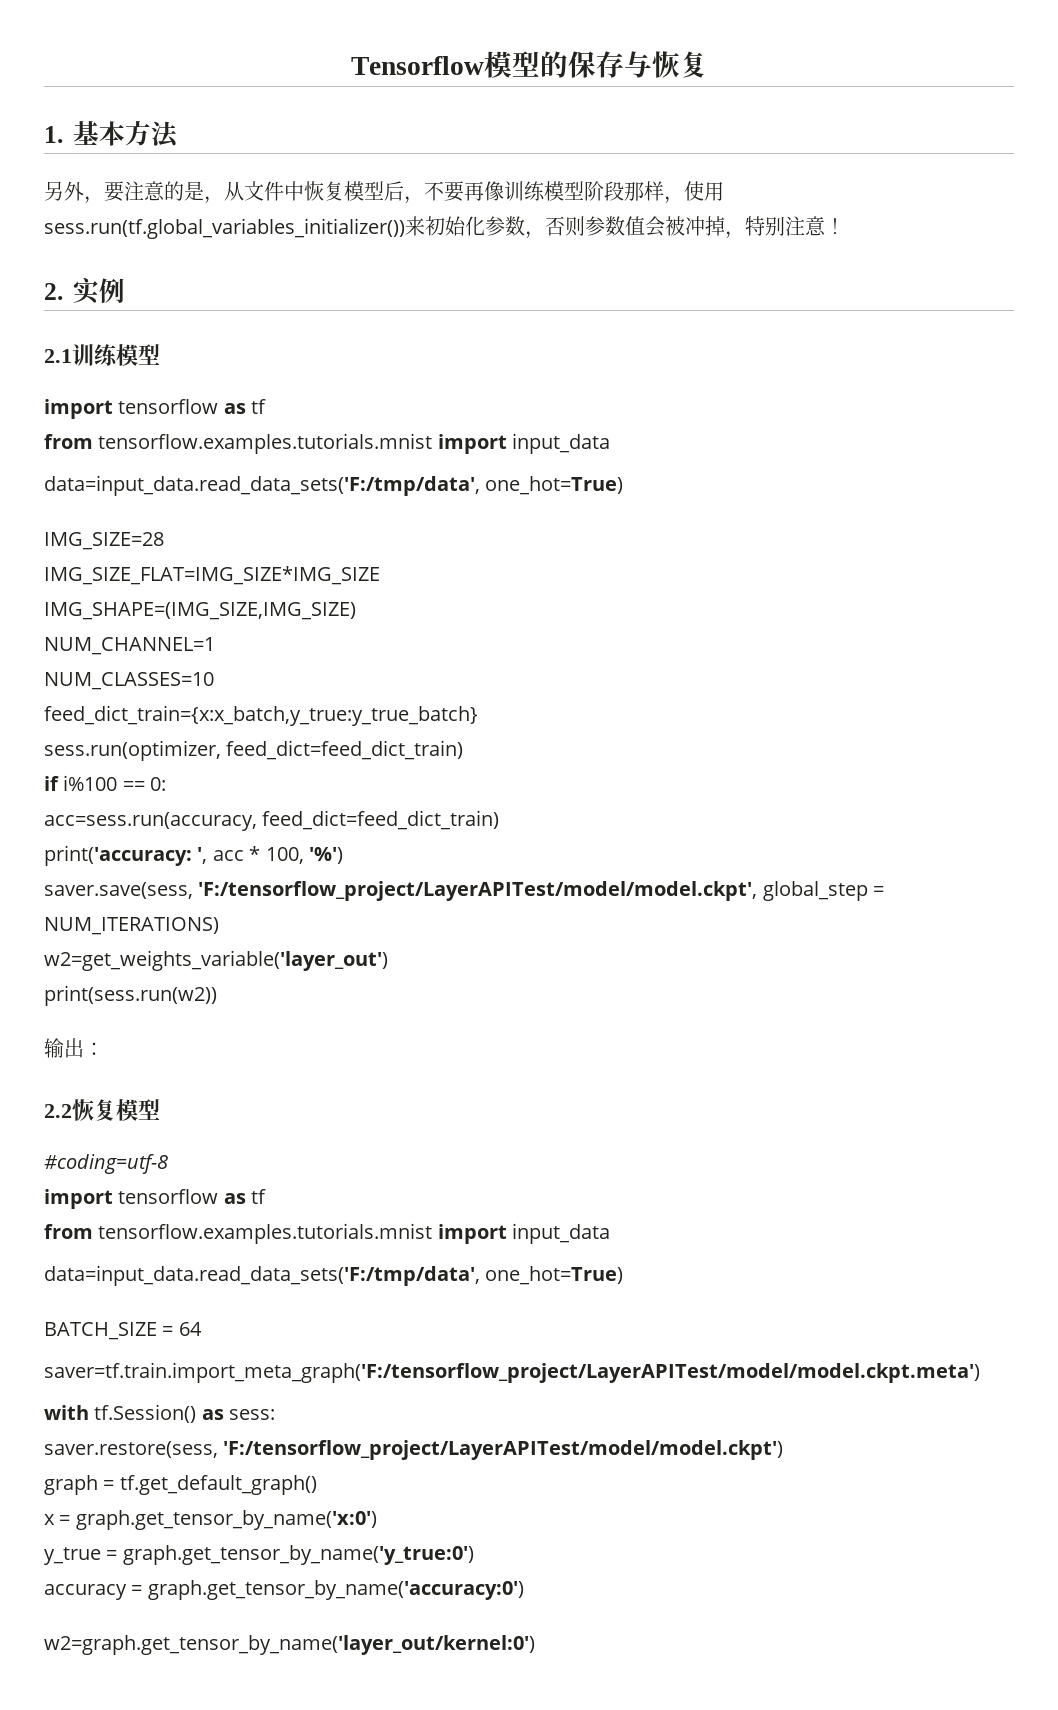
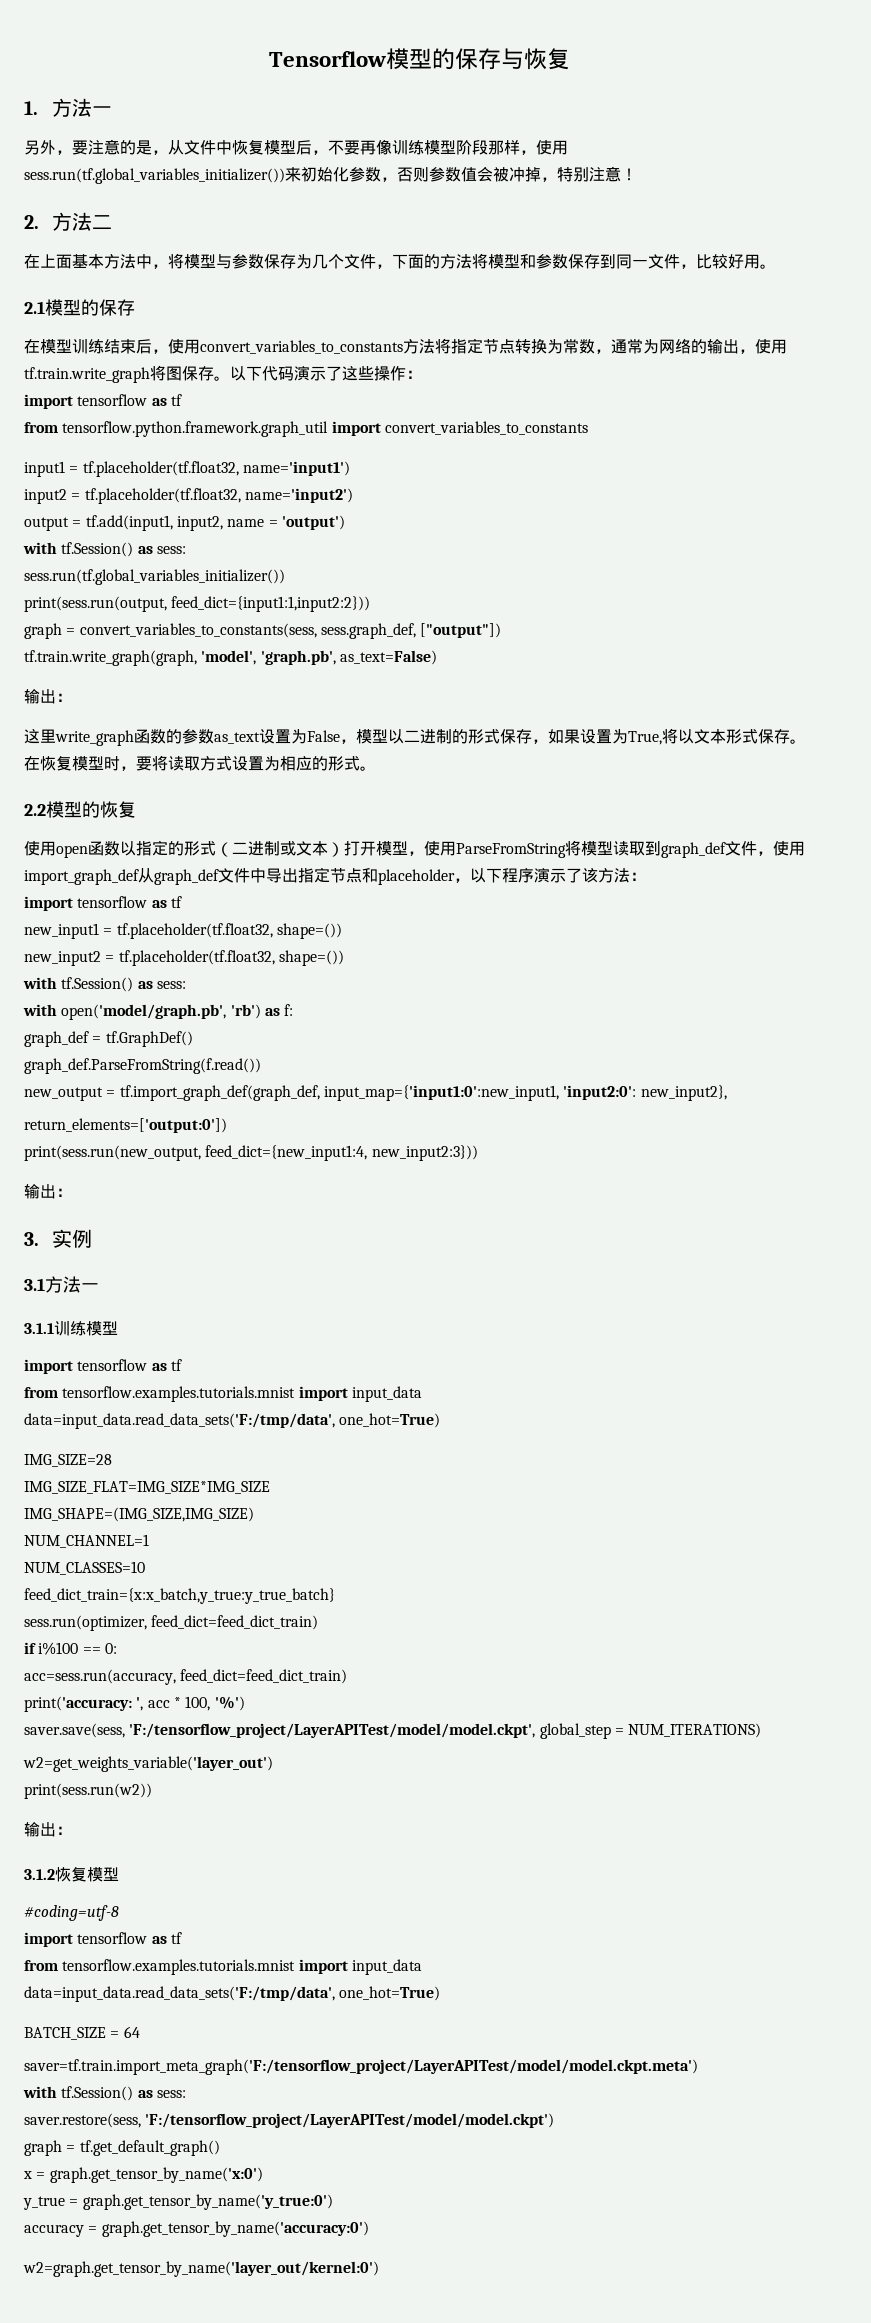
- 1.基本方法
+ 1.方法一
- 2.实例
- 2.1训练模型
+ 2.方法二
+ 在上面基本方法中，将模型与参数保存为几个文件，下面的方法将模型和参数保存到同一文件，比较好用。
+ 2.1模型的保存
+ 在模型训练结束后，使用convert_variables_to_constants方法将指定节点转换为常数，通常为网络的输出，使用tf.train.write_graph将图保存。以下代码演示了这些操作：
+ import tensorflow as tf
+ from tensorflow.python.framework.graph_util import convert_variables_to_constants
+ input1 = tf.placeholder(tf.float32, name='input1')
+ input2 = tf.placeholder(tf.float32, name='input2')
+ output = tf.add(input1, input2, name = 'output')
+ with tf.Session() as sess:
+ sess.run(tf.global_variables_initializer())
+ print(sess.run(output, feed_dict={input1:1,input2:2}))
+ graph = convert_variables_to_constants(sess, sess.graph_def, ["output"])
+ tf.train.write_graph(graph, 'model', 'graph.pb', as_text=False)
+ 输出：
+ 这里write_graph函数的参数as_text设置为False，模型以二进制的形式保存，如果设置为True,将以文本形式保存。在恢复模型时，要将读取方式设置为相应的形式。
+ 2.2模型的恢复
+ 使用open函数以指定的形式（二进制或文本）打开模型，使用ParseFromString将模型读取到graph_def文件，使用import_graph_def从graph_def文件中导出指定节点和placeholder，以下程序演示了该方法：
+ import tensorflow as tf
+ new_input1 = tf.placeholder(tf.float32, shape=())
+ new_input2 = tf.placeholder(tf.float32, shape=())
+ with tf.Session() as sess:
+ with open('model/graph.pb', 'rb') as f:
+ graph_def = tf.GraphDef()
+ graph_def.ParseFromString(f.read())
+ new_output = tf.import_graph_def(graph_def, input_map={'input1:0':new_input1, 'input2:0': new_input2},
+ return_elements=['output:0'])
+ print(sess.run(new_output, feed_dict={new_input1:4, new_input2:3}))
+ 输出：
+ 3.实例
+ 3.1方法一
+ 3.1.1训练模型
- 2.2恢复模型
+ 3.1.2恢复模型

